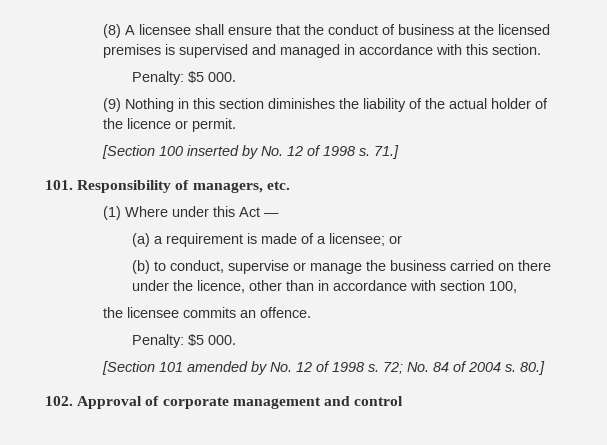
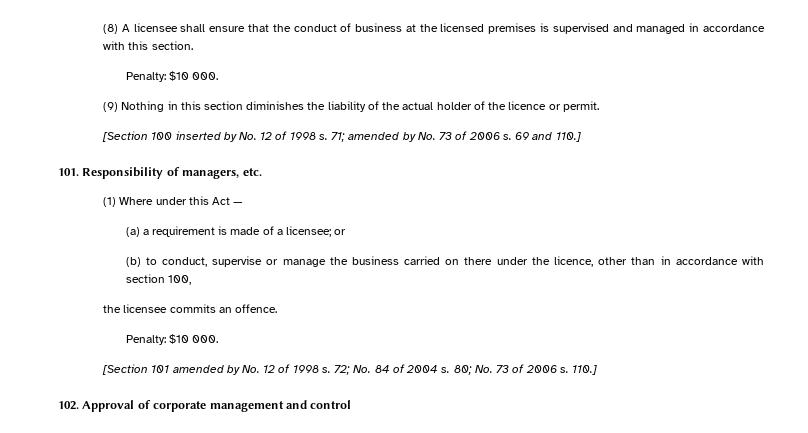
  (8) A licensee shall ensure that the conduct of business at the licensed premises is supervised and managed in accordance with this section.
- Penalty: $5 000.
+ Penalty: $10 000.
- 71.]
+ 71; amended by No. 73 of 2006 s. 69 and 110.]
  the licensee commits an offence.
- Penalty: $5 000.
+ Penalty: $10 000.
- 80.]
+ 80; No. 73 of 2006 s. 110.]

